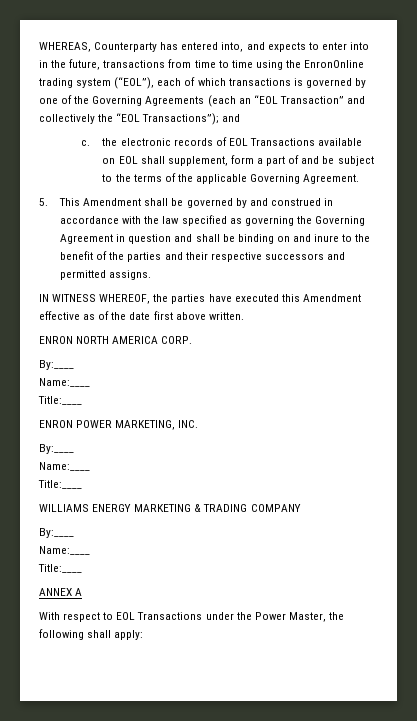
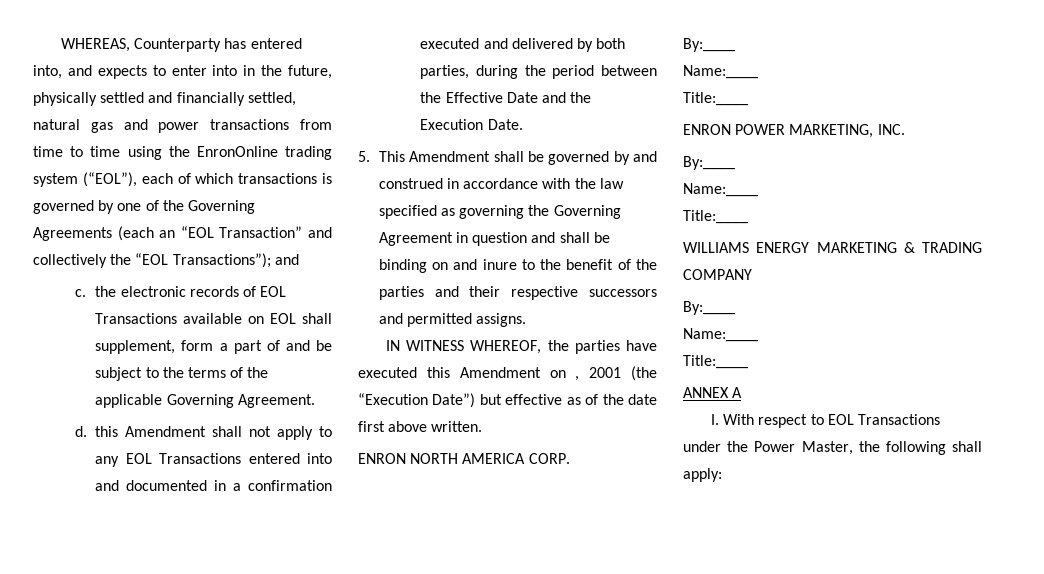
- WHEREAS, Counterparty has entered into, and expects to enter into in the future, transactions from time to time using the EnronOnline trading system (“EOL”), each of which transactions is governed by one of the Governing Agreements (each an “EOL Transaction” and collectively the “EOL Transactions”); and
+ WHEREAS, Counterparty has entered into, and expects to enter into in the future, physically settled and financially settled, natural gas and power transactions from time to time using the EnronOnline trading system (“EOL”), each of which transactions is governed by one of the Governing Agreements (each an “EOL Transaction” and collectively the “EOL Transactions”); and
+ d. this Amendment shall not apply to any EOL Transactions entered into and documented in a confirmation executed and delivered by both parties, during the period between the Effective Date and the Execution Date.
- IN WITNESS WHEREOF, the parties have executed this Amendment effective as of the date first above written.
+ IN WITNESS WHEREOF, the parties have executed this Amendment on , 2001 (the “Execution Date”) but effective as of the date first above written.
- With respect to EOL Transactions under the Power Master, the following shall apply:
+ I. With respect to EOL Transactions under the Power Master, the following shall apply:

